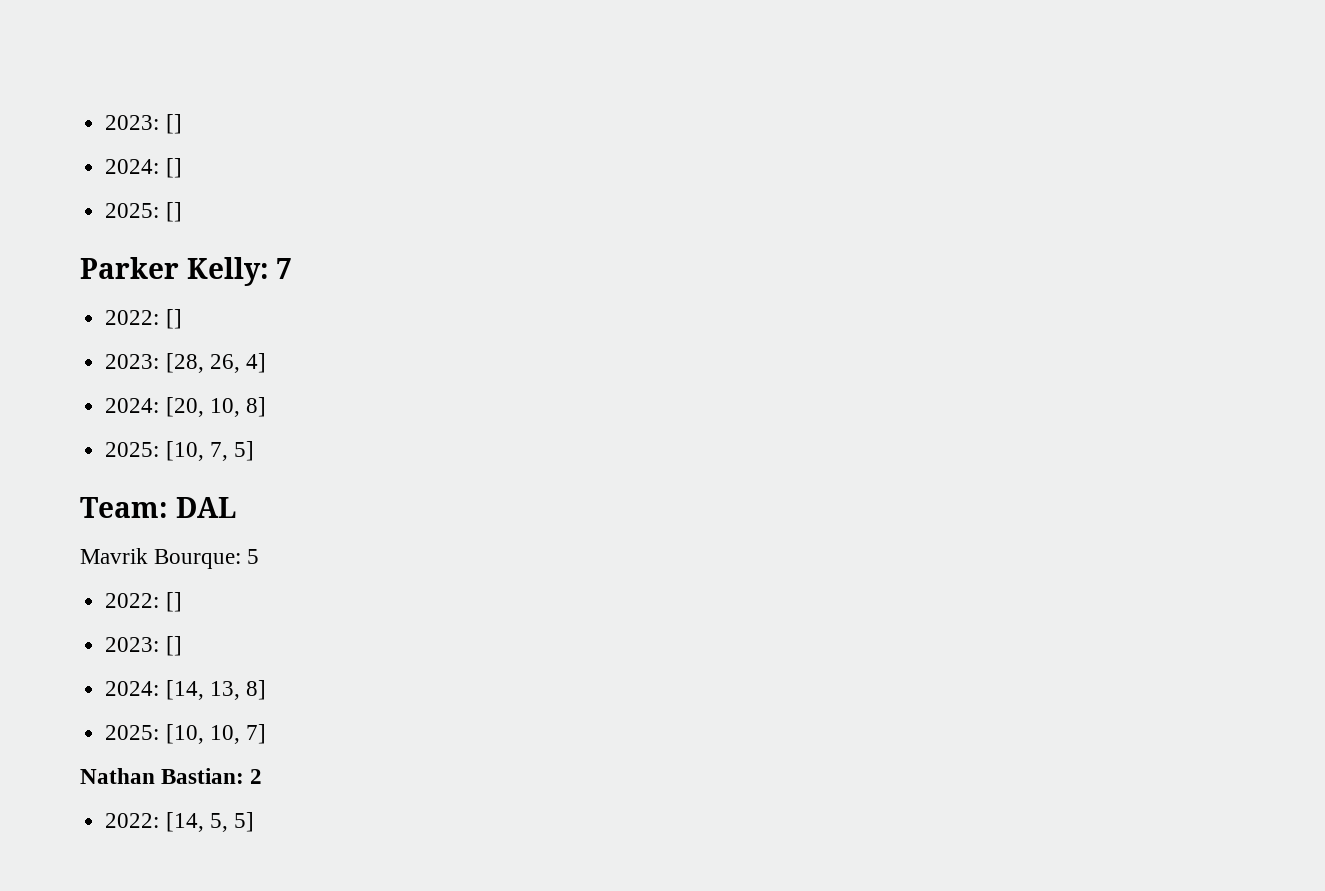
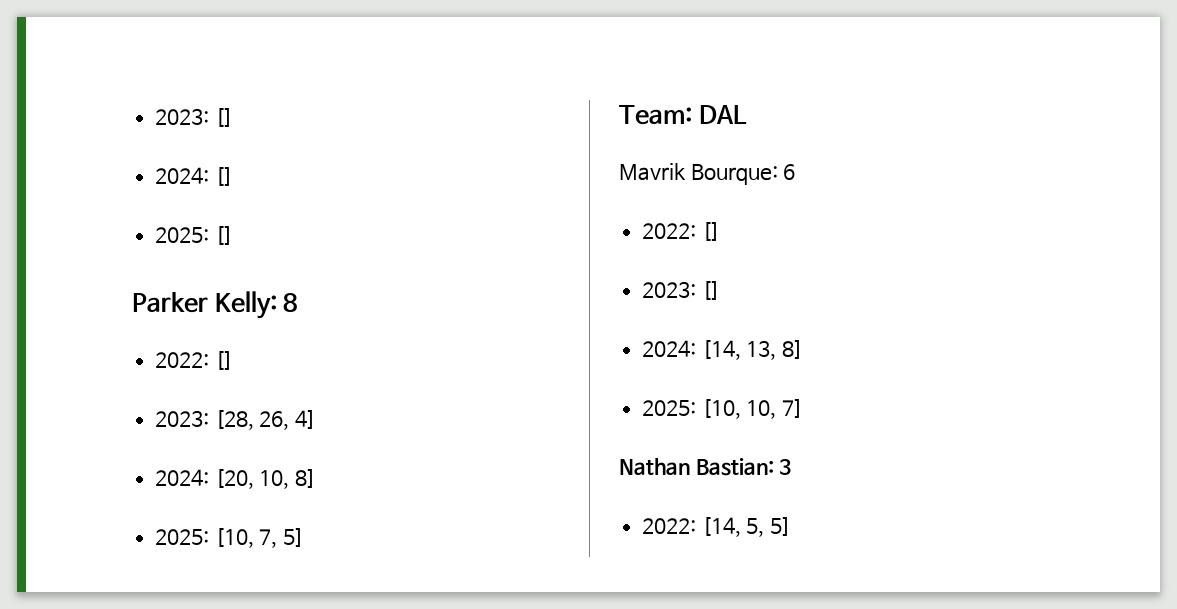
- Parker Kelly: 7
+ Parker Kelly: 8
- Mavrik Bourque: 5
+ Mavrik Bourque: 6
- Nathan Bastian: 2
+ Nathan Bastian: 3

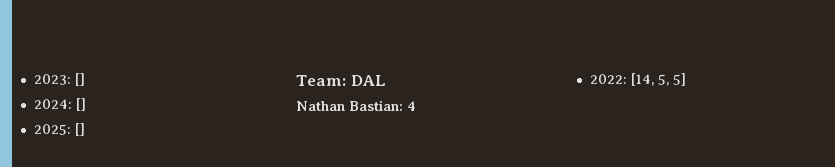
- Parker Kelly: 8
- 2022: []
- 2023: [28, 26, 4]
- 2024: [20, 10, 8]
- 2025: [10, 7, 5]
  Team: DAL
- Mavrik Bourque: 6
- 2022: []
- 2023: []
- 2024: [14, 13, 8]
- 2025: [10, 10, 7]
- Nathan Bastian: 3
+ Nathan Bastian: 4

